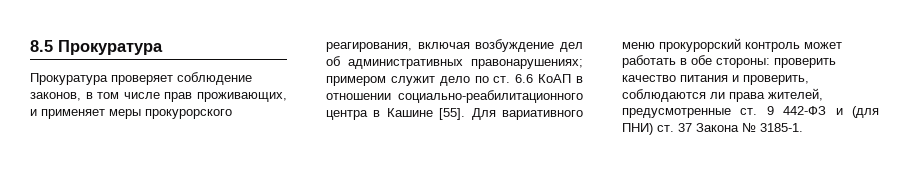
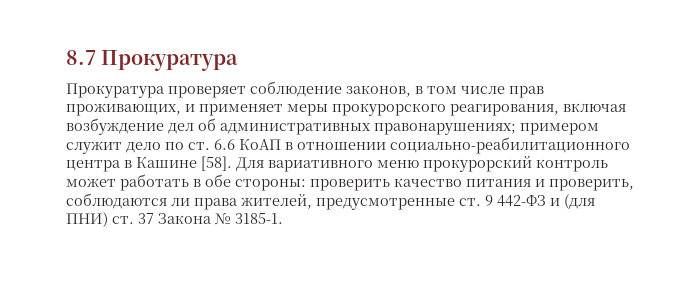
- 8.5 Прокуратура
+ 8.7 Прокуратура
- Прокуратура проверяет соблюдение законов, в том числе прав проживающих, и применяет меры прокурорского реагирования, включая возбуждение дел об административных правонарушениях; примером служит дело по ст. 6.6 КоАП в отношении социально-реабилитационного центра в Кашине [55].
+ Прокуратура проверяет соблюдение законов, в том числе прав проживающих, и применяет меры прокурорского реагирования, включая возбуждение дел об административных правонарушениях; примером служит дело по ст. 6.6 КоАП в отношении социально-реабилитационного центра в Кашине [58].

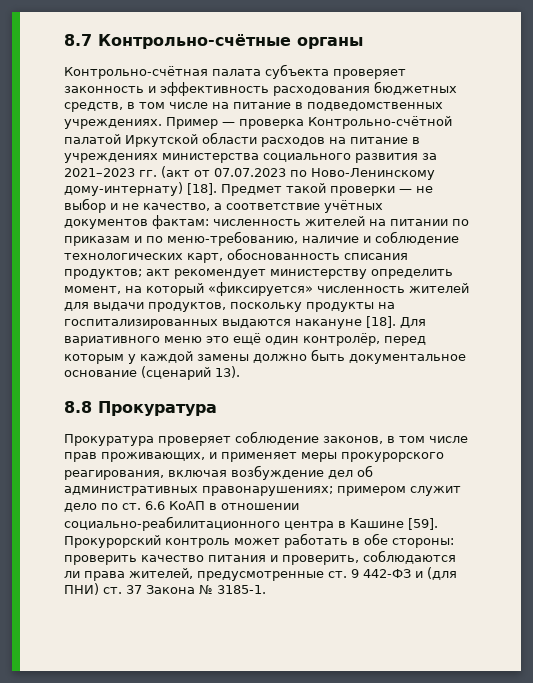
- 8.7 Прокуратура
+ 8.7 Контрольно-счётные органы
+ Контрольно-счётная палата субъекта проверяет законность и эффективность расходования бюджетных средств, в том числе на питание в подведомственных учреждениях. Пример — проверка Контрольно-счётной палатой Иркутской области расходов на питание в учреждениях министерства социального развития за 2021–2023 гг. (акт от 07.07.2023 по Ново-Ленинскому дому-интернату) [18]. Предмет такой проверки — не выбор и не качество, а соответствие учётных документов фактам: численность жителей на питании по приказам и по меню-требованию, наличие и соблюдение технологических карт, обоснованность списания продуктов; акт рекомендует министерству определить момент, на который «фиксируется» численность жителей для выдачи продуктов, поскольку продукты на госпитализированных выдаются накануне [18]. Для вариативного меню это ещё один контролёр, перед которым у каждой замены должно быть документальное основание (сценарий 13).
+ 8.8 Прокуратура
- Прокуратура проверяет соблюдение законов, в том числе прав проживающих, и применяет меры прокурорского реагирования, включая возбуждение дел об административных правонарушениях; примером служит дело по ст. 6.6 КоАП в отношении социально-реабилитационного центра в Кашине [58]. Для вариативного меню прокурорский контроль может работать в обе стороны: проверить качество питания и проверить, соблюдаются ли права жителей, предусмотренные ст. 9 442-ФЗ и (для ПНИ) ст. 37 Закона № 3185-1.
+ Прокуратура проверяет соблюдение законов, в том числе прав проживающих, и применяет меры прокурорского реагирования, включая возбуждение дел об административных правонарушениях; примером служит дело по ст. 6.6 КоАП в отношении социально-реабилитационного центра в Кашине [59]. Прокурорский контроль может работать в обе стороны: проверить качество питания и проверить, соблюдаются ли права жителей, предусмотренные ст. 9 442-ФЗ и (для ПНИ) ст. 37 Закона № 3185-1.

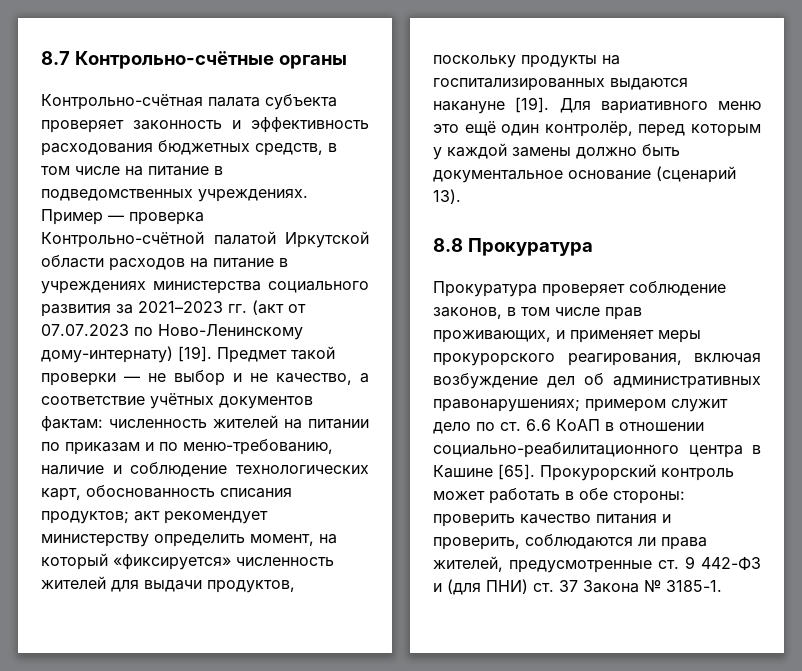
- Пример — проверка Контрольно-счётной палатой Иркутской области расходов на питание в учреждениях министерства социального развития за 2021–2023 гг. (акт от 07.07.2023 по Ново-Ленинскому дому-интернату) [18].
+ Пример — проверка Контрольно-счётной палатой Иркутской области расходов на питание в учреждениях министерства социального развития за 2021–2023 гг. (акт от 07.07.2023 по Ново-Ленинскому дому-интернату) [19].
- Предмет такой проверки — не выбор и не качество, а соответствие учётных документов фактам: численность жителей на питании по приказам и по меню-требованию, наличие и соблюдение технологических карт, обоснованность списания продуктов; акт рекомендует министерству определить момент, на который «фиксируется» численность жителей для выдачи продуктов, поскольку продукты на госпитализированных выдаются накануне [18].
+ Предмет такой проверки — не выбор и не качество, а соответствие учётных документов фактам: численность жителей на питании по приказам и по меню-требованию, наличие и соблюдение технологических карт, обоснованность списания продуктов; акт рекомендует министерству определить момент, на который «фиксируется» численность жителей для выдачи продуктов, поскольку продукты на госпитализированных выдаются накануне [19].
- Прокуратура проверяет соблюдение законов, в том числе прав проживающих, и применяет меры прокурорского реагирования, включая возбуждение дел об административных правонарушениях; примером служит дело по ст. 6.6 КоАП в отношении социально-реабилитационного центра в Кашине [59].
+ Прокуратура проверяет соблюдение законов, в том числе прав проживающих, и применяет меры прокурорского реагирования, включая возбуждение дел об административных правонарушениях; примером служит дело по ст. 6.6 КоАП в отношении социально-реабилитационного центра в Кашине [65].

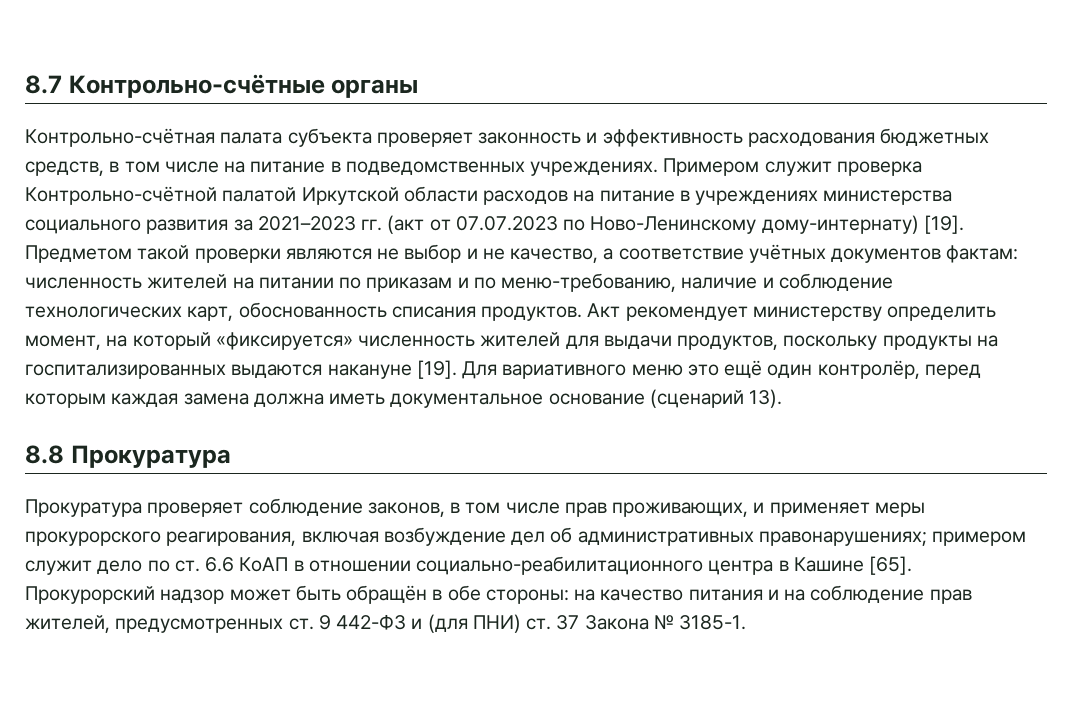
- Пример — проверка Контрольно-счётной палатой Иркутской области расходов на питание в учреждениях министерства социального развития за 2021–2023 гг. (акт от 07.07.2023 по Ново-Ленинскому дому-интернату) [19].
+ Примером служит проверка Контрольно-счётной палатой Иркутской области расходов на питание в учреждениях министерства социального развития за 2021–2023 гг. (акт от 07.07.2023 по Ново-Ленинскому дому-интернату) [19].
- Предмет такой проверки — не выбор и не качество, а соответствие учётных документов фактам: численность жителей на питании по приказам и по меню-требованию, наличие и соблюдение технологических карт, обоснованность списания продуктов; акт рекомендует министерству определить момент, на который «фиксируется» численность жителей для выдачи продуктов, поскольку продукты на госпитализированных выдаются накануне [19].
+ Предметом такой проверки являются не выбор и не качество, а соответствие учётных документов фактам: численность жителей на питании по приказам и по меню-требованию, наличие и соблюдение технологических карт, обоснованность списания продуктов. Акт рекомендует министерству определить момент, на который «фиксируется» численность жителей для выдачи продуктов, поскольку продукты на госпитализированных выдаются накануне [19].
- Для вариативного меню это ещё один контролёр, перед которым у каждой замены должно быть документальное основание (сценарий 13).
+ Для вариативного меню это ещё один контролёр, перед которым каждая замена должна иметь документальное основание (сценарий 13).
- Прокурорский контроль может работать в обе стороны: проверить качество питания и проверить, соблюдаются ли права жителей, предусмотренные ст. 9 442-ФЗ и (для ПНИ) ст. 37 Закона № 3185-1.
+ Прокурорский надзор может быть обращён в обе стороны: на качество питания и на соблюдение прав жителей, предусмотренных ст. 9 442-ФЗ и (для ПНИ) ст. 37 Закона № 3185-1.

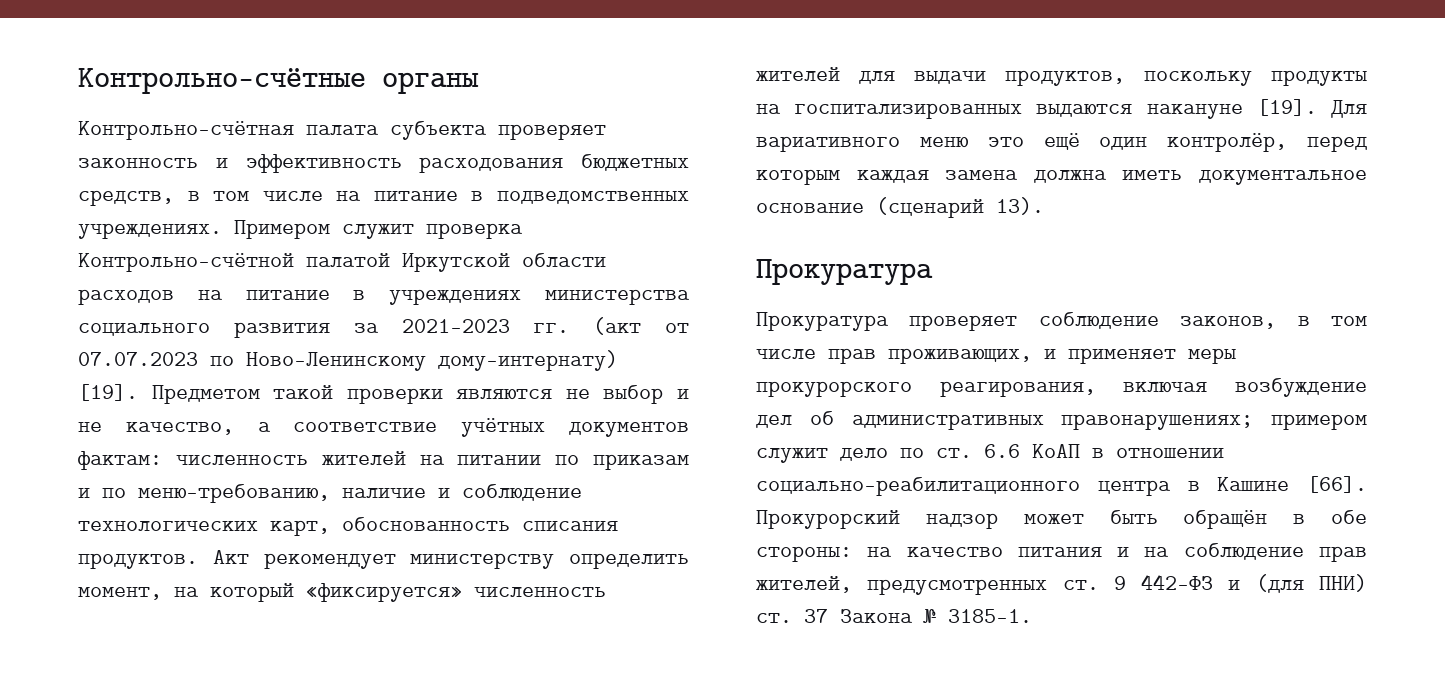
- 8.7 Контрольно-счётные органы
+ Контрольно-счётные органы
  Для вариативного меню это ещё один контролёр, перед которым каждая замена должна иметь документальное основание (сценарий 13).
- 8.8 Прокуратура
+ Прокуратура
- Прокуратура проверяет соблюдение законов, в том числе прав проживающих, и применяет меры прокурорского реагирования, включая возбуждение дел об административных правонарушениях; примером служит дело по ст. 6.6 КоАП в отношении социально-реабилитационного центра в Кашине [65].
+ Прокуратура проверяет соблюдение законов, в том числе прав проживающих, и применяет меры прокурорского реагирования, включая возбуждение дел об административных правонарушениях; примером служит дело по ст. 6.6 КоАП в отношении социально-реабилитационного центра в Кашине [66].

